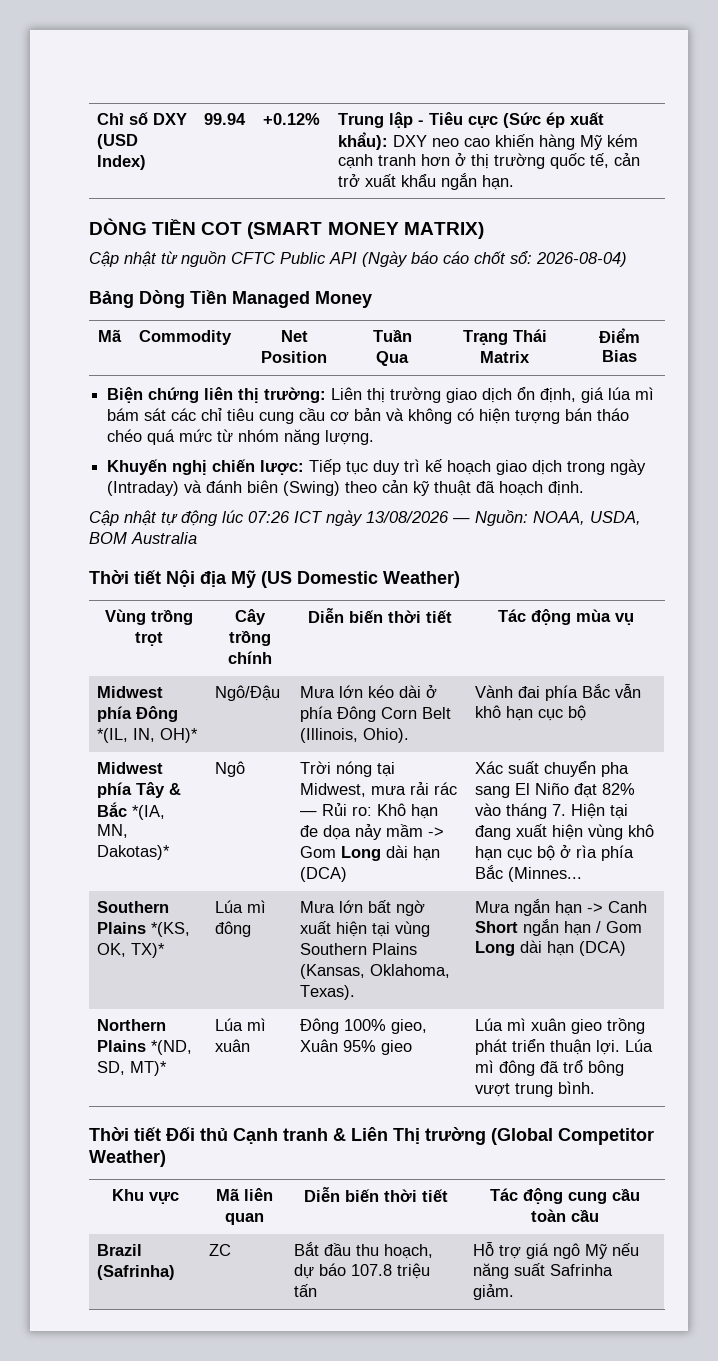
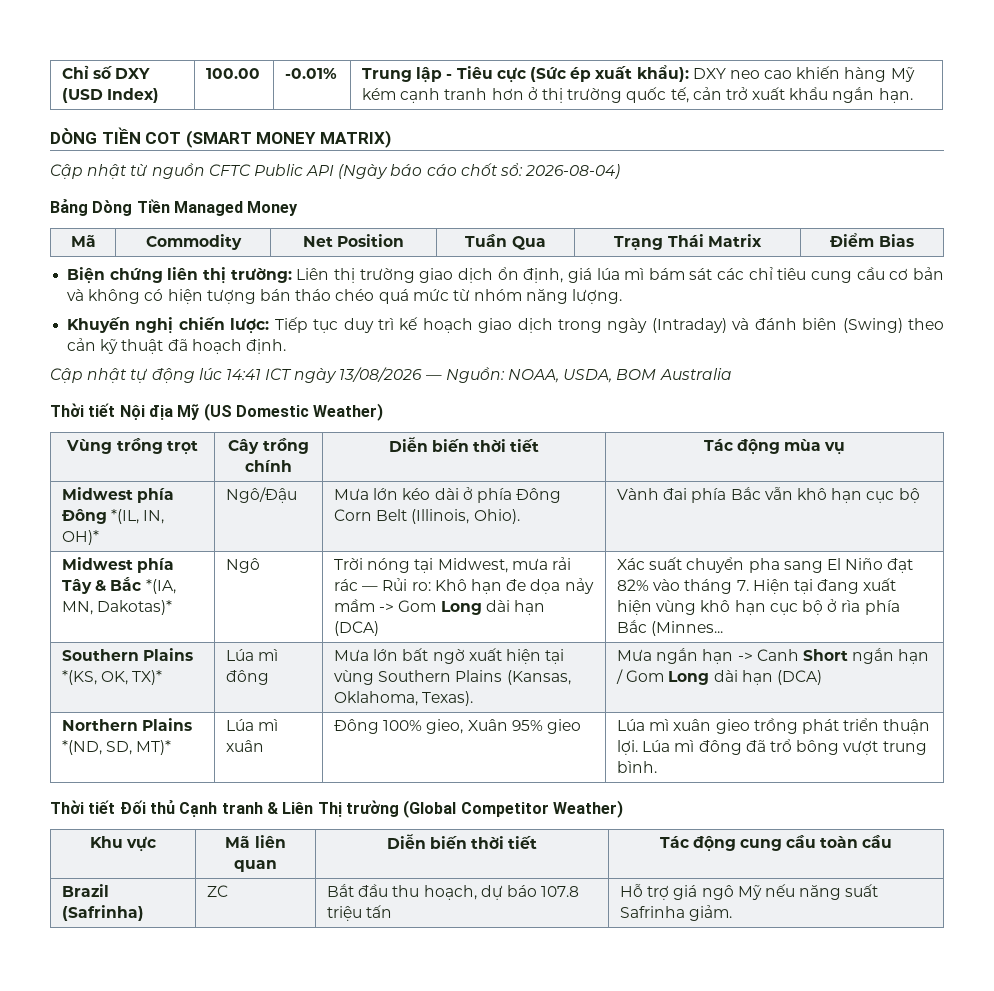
- Chỉ số DXY (USD Index) | 99.94 | +0.12% | Trung lập - Tiêu cực (Sức ép xuất khẩu): DXY neo cao khiến hàng Mỹ kém cạnh tranh hơn ở thị trường quốc tế, cản trở xuất khẩu ngắn hạn.
+ Chỉ số DXY (USD Index) | 100.00 | -0.01% | Trung lập - Tiêu cực (Sức ép xuất khẩu): DXY neo cao khiến hàng Mỹ kém cạnh tranh hơn ở thị trường quốc tế, cản trở xuất khẩu ngắn hạn.
- Cập nhật tự động lúc 07:26 ICT ngày 13/08/2026 — Nguồn: NOAA, USDA, BOM Australia
+ Cập nhật tự động lúc 14:41 ICT ngày 13/08/2026 — Nguồn: NOAA, USDA, BOM Australia

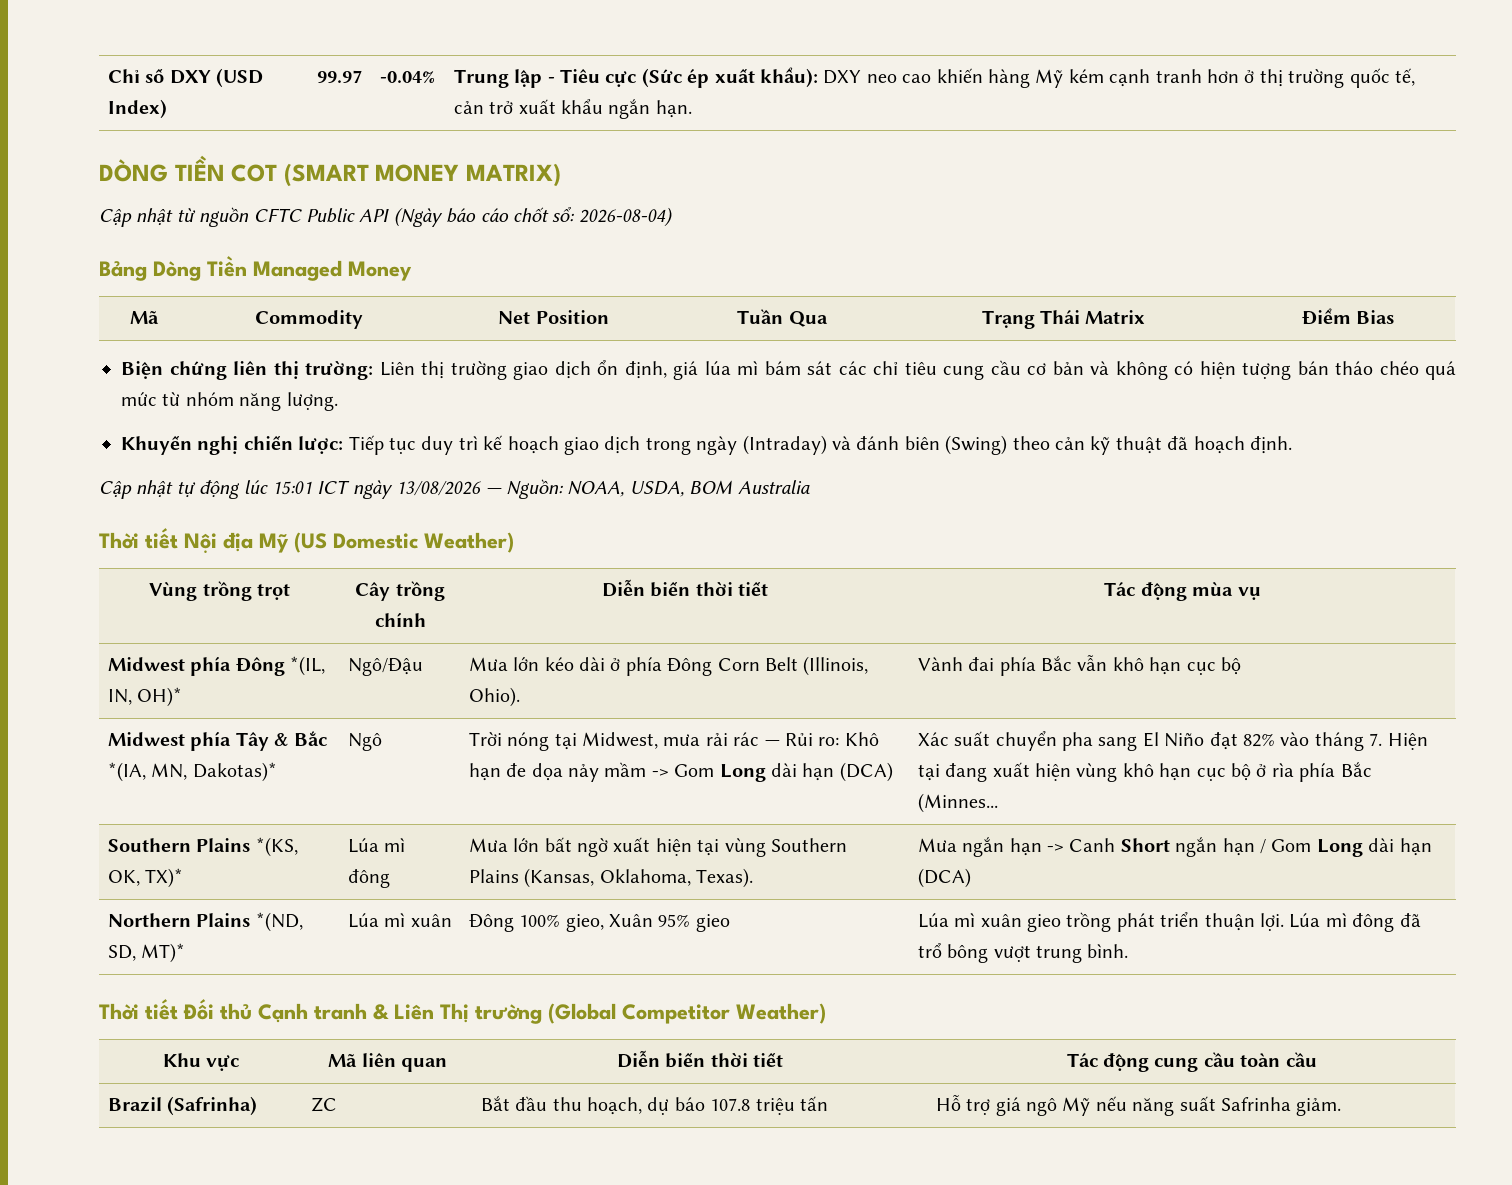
- Chỉ số DXY (USD Index) | 100.00 | -0.01% | Trung lập - Tiêu cực (Sức ép xuất khẩu): DXY neo cao khiến hàng Mỹ kém cạnh tranh hơn ở thị trường quốc tế, cản trở xuất khẩu ngắn hạn.
+ Chỉ số DXY (USD Index) | 99.97 | -0.04% | Trung lập - Tiêu cực (Sức ép xuất khẩu): DXY neo cao khiến hàng Mỹ kém cạnh tranh hơn ở thị trường quốc tế, cản trở xuất khẩu ngắn hạn.
- Cập nhật tự động lúc 14:41 ICT ngày 13/08/2026 — Nguồn: NOAA, USDA, BOM Australia
+ Cập nhật tự động lúc 15:01 ICT ngày 13/08/2026 — Nguồn: NOAA, USDA, BOM Australia

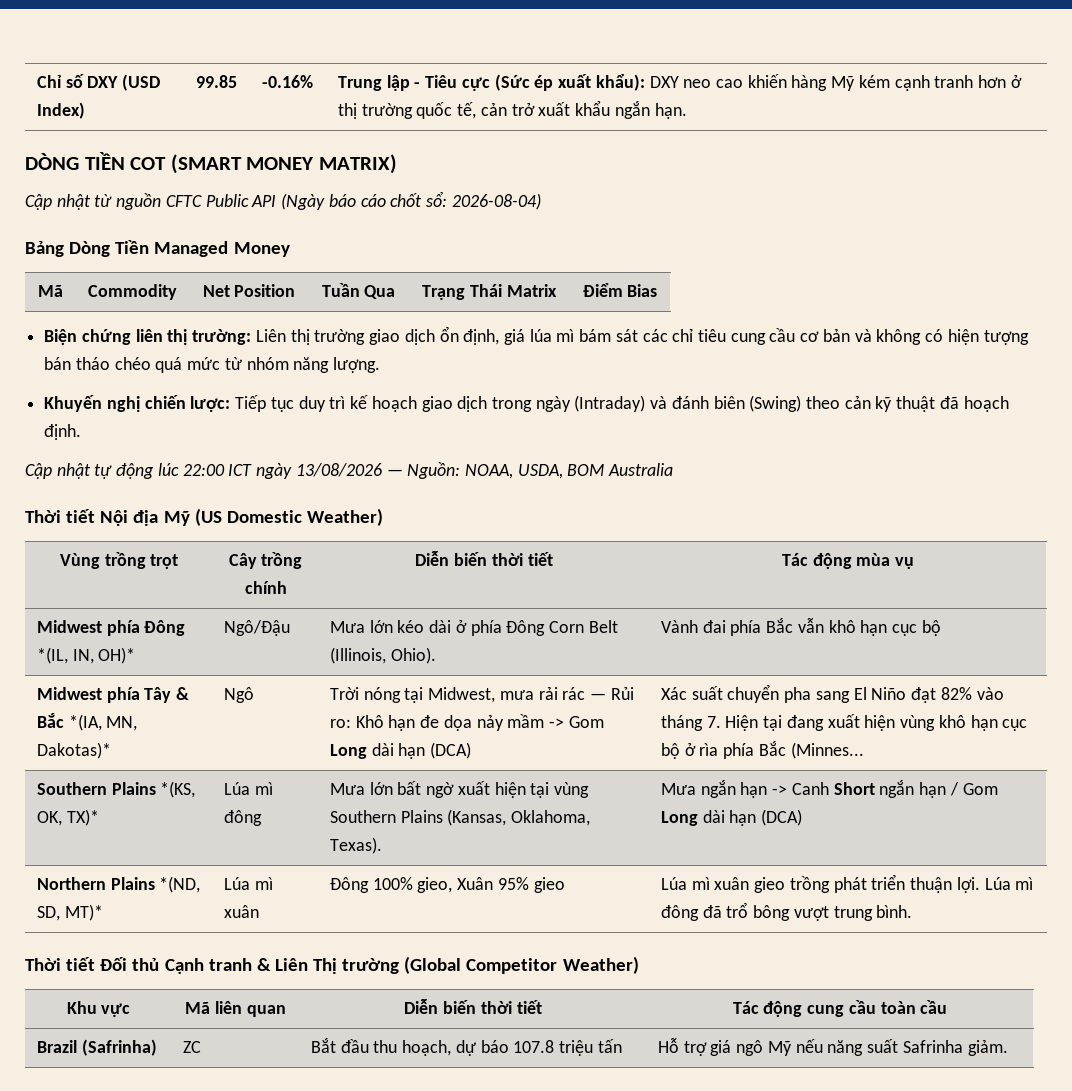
- Chỉ số DXY (USD Index) | 99.97 | -0.04% | Trung lập - Tiêu cực (Sức ép xuất khẩu): DXY neo cao khiến hàng Mỹ kém cạnh tranh hơn ở thị trường quốc tế, cản trở xuất khẩu ngắn hạn.
+ Chỉ số DXY (USD Index) | 99.85 | -0.16% | Trung lập - Tiêu cực (Sức ép xuất khẩu): DXY neo cao khiến hàng Mỹ kém cạnh tranh hơn ở thị trường quốc tế, cản trở xuất khẩu ngắn hạn.
- Cập nhật tự động lúc 15:01 ICT ngày 13/08/2026 — Nguồn: NOAA, USDA, BOM Australia
+ Cập nhật tự động lúc 22:00 ICT ngày 13/08/2026 — Nguồn: NOAA, USDA, BOM Australia

